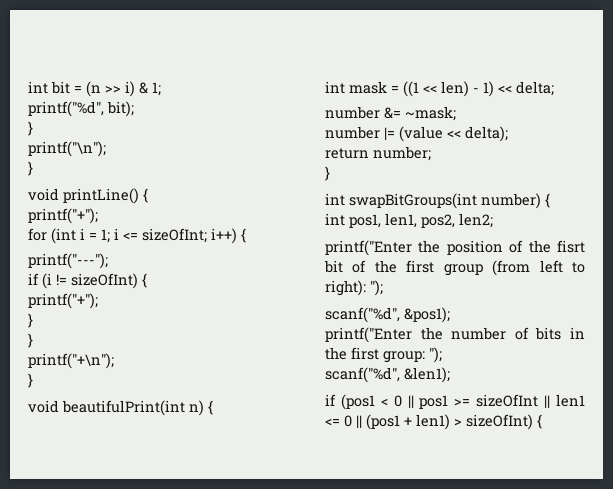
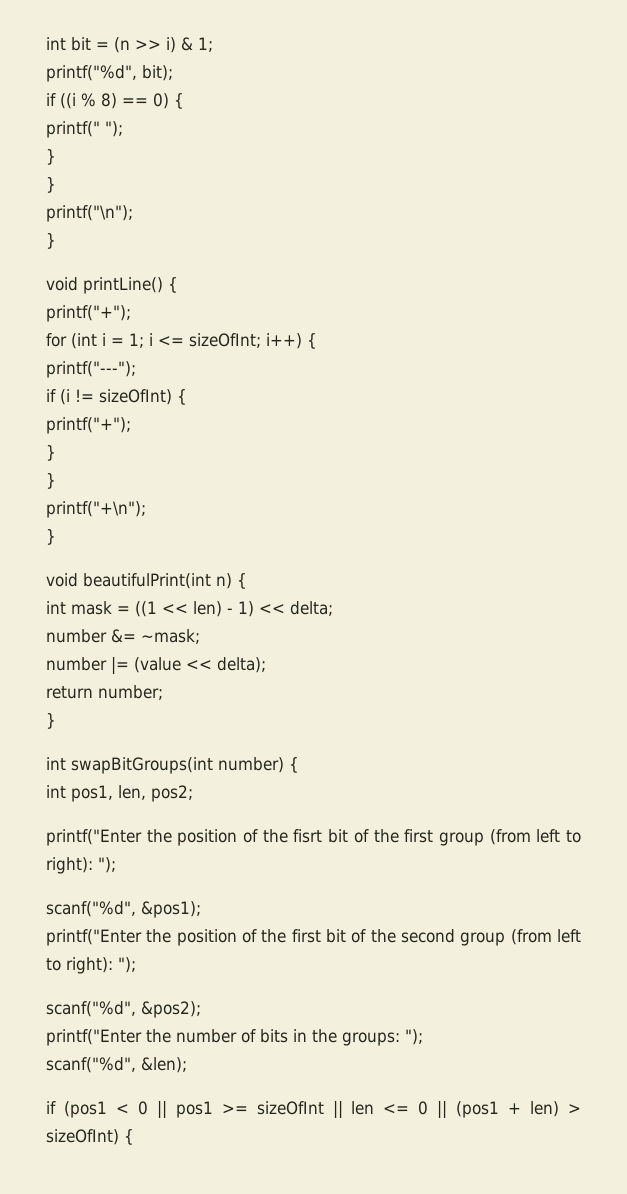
+ if ((i % 8) == 0) {
+ printf(" ");
+ }
- int pos1, len1, pos2, len2;
+ int pos1, len, pos2;
+ printf("Enter the position of the first bit of the second group (from left to right): ");
+ scanf("%d", &pos2);
- printf("Enter the number of bits in the first group: ");
- scanf("%d", &len1);
+ printf("Enter the number of bits in the groups: ");
+ scanf("%d", &len);
- if (pos1 < 0 || pos1 >= sizeOfInt || len1 <= 0 || (pos1 + len1) > sizeOfInt) {
+ if (pos1 < 0 || pos1 >= sizeOfInt || len <= 0 || (pos1 + len) > sizeOfInt) {

